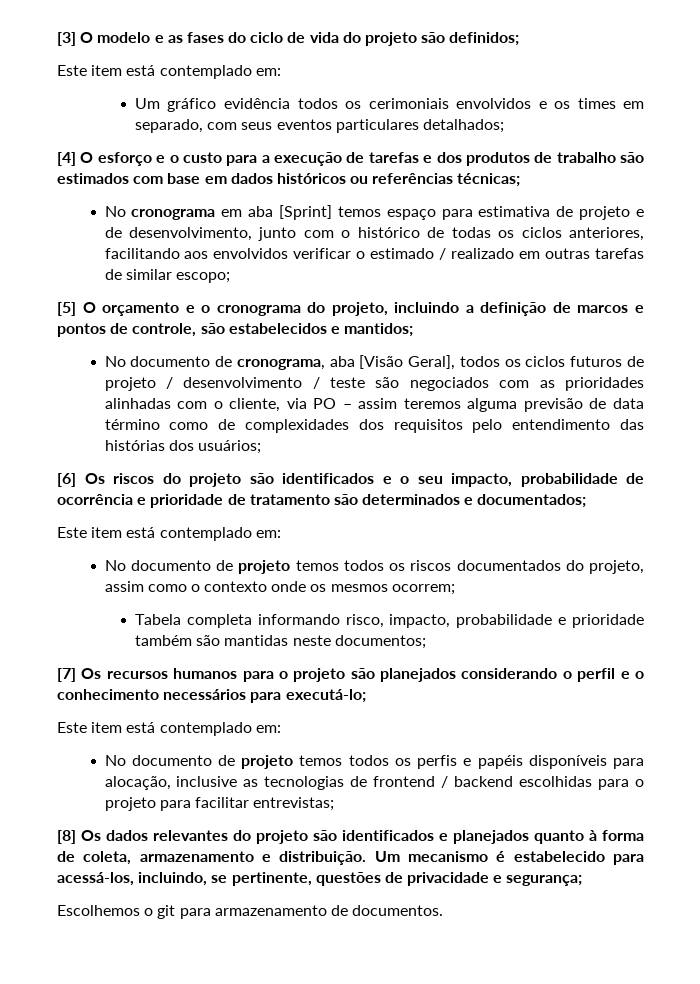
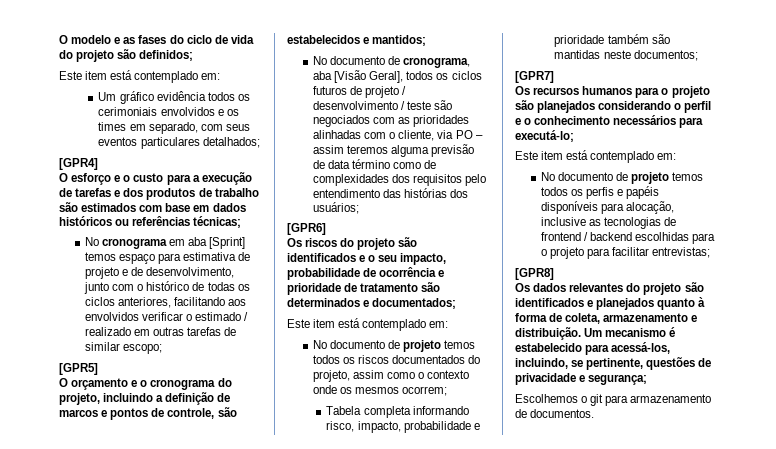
- [3] O modelo e as fases do ciclo de vida do projeto são definidos;
+ O modelo e as fases do ciclo de vida do projeto são definidos;
- [4] O esforço e o custo para a execução de tarefas e dos produtos de trabalho são estimados com base em dados históricos ou referências técnicas;
+ [GPR4]
+ O esforço e o custo para a execução de tarefas e dos produtos de trabalho são estimados com base em dados históricos ou referências técnicas;
- [5] O orçamento e o cronograma do projeto, incluindo a definição de marcos e pontos de controle, são estabelecidos e mantidos;
+ [GPR5]
+ O orçamento e o cronograma do projeto, incluindo a definição de marcos e pontos de controle, são estabelecidos e mantidos;
- [6] Os riscos do projeto são identificados e o seu impacto, probabilidade de ocorrência e prioridade de tratamento são determinados e documentados;
+ [GPR6]
+ Os riscos do projeto são identificados e o seu impacto, probabilidade de ocorrência e prioridade de tratamento são determinados e documentados;
- [7] Os recursos humanos para o projeto são planejados considerando o perfil e o conhecimento necessários para executá-lo;
+ [GPR7]
+ Os recursos humanos para o projeto são planejados considerando o perfil e o conhecimento necessários para executá-lo;
- [8] Os dados relevantes do projeto são identificados e planejados quanto à forma de coleta, armazenamento e distribuição.
+ [GPR8]
+ Os dados relevantes do projeto são identificados e planejados quanto à forma de coleta, armazenamento e distribuição.

